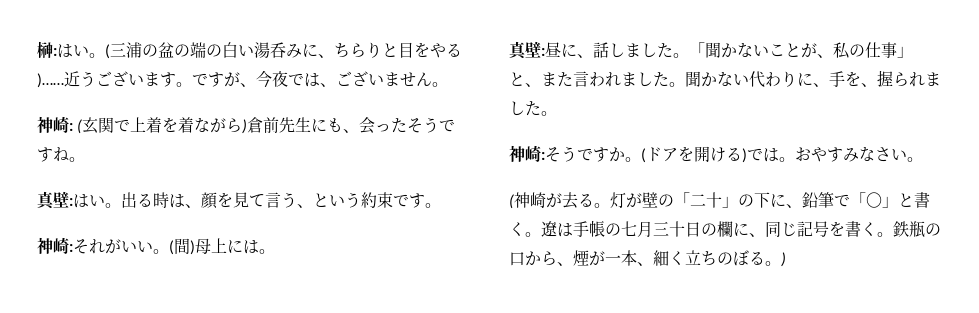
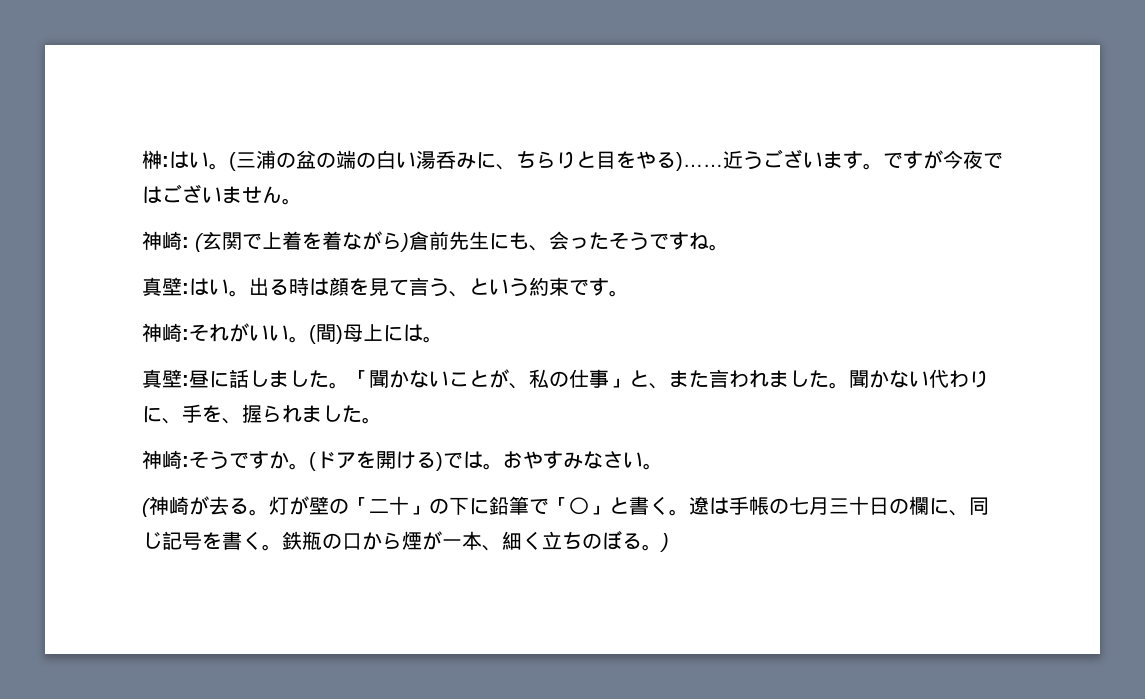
- ですが、今夜では、ございません。
+ ですが今夜ではございません。
- 出る時は、顔を見て言う、という約束です。
+ 出る時は顔を見て言う、という約束です。
- 真壁:昼に、話しました。
+ 真壁:昼に話しました。
- 灯が壁の「二十」の下に、鉛筆で「〇」と書く。
+ 灯が壁の「二十」の下に鉛筆で「〇」と書く。
- 鉄瓶の口から、煙が一本、細く立ちのぼる。)
+ 鉄瓶の口から煙が一本、細く立ちのぼる。)

